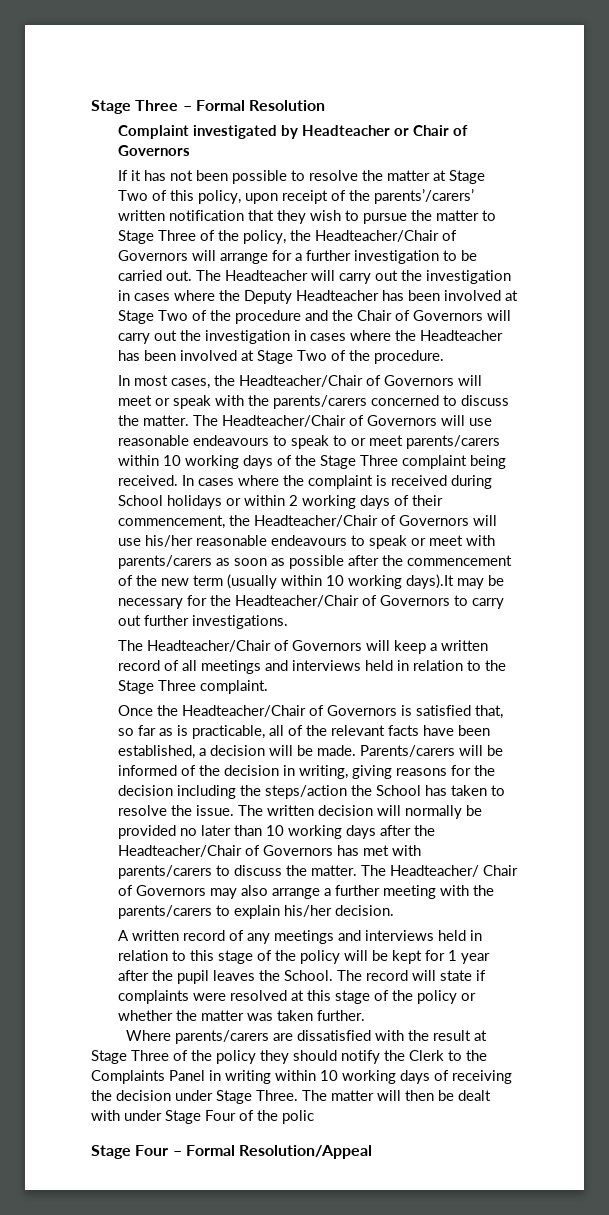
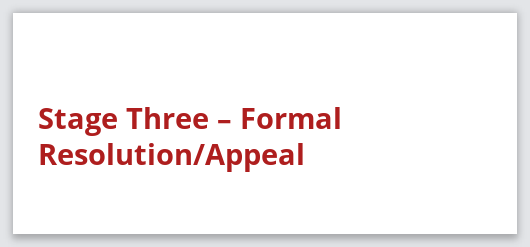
- Stage Three – Formal Resolution
- Complaint investigated by Headteacher or Chair of Governors
- If it has not been possible to resolve the matter at Stage Two of this policy, upon receipt of the parents’/carers’ written notification that they wish to pursue the matter to Stage Three of the policy, the Headteacher/Chair of Governors will arrange for a further investigation to be carried out. The Headteacher will carry out the investigation in cases where the Deputy Headteacher has been involved at Stage Two of the procedure and the Chair of Governors will carry out the investigation in cases where the Headteacher has been involved at Stage Two of the procedure.
- In most cases, the Headteacher/Chair of Governors will meet or speak with the parents/carers concerned to discuss the matter. The Headteacher/Chair of Governors will use reasonable endeavours to speak to or meet parents/carers within 10 working days of the Stage Three complaint being received. In cases where the complaint is received during School holidays or within 2 working days of their commencement, the Headteacher/Chair of Governors will use his/her reasonable endeavours to speak or meet with parents/carers as soon as possible after the commencement of the new term (usually within 10 working days).It may be necessary for the Headteacher/Chair of Governors to carry out further investigations.
- The Headteacher/Chair of Governors will keep a written record of all meetings and interviews held in relation to the Stage Three complaint.
- Once the Headteacher/Chair of Governors is satisfied that, so far as is practicable, all of the relevant facts have been established, a decision will be made. Parents/carers will be informed of the decision in writing, giving reasons for the decision including the steps/action the School has taken to resolve the issue. The written decision will normally be provided no later than 10 working days after the Headteacher/Chair of Governors has met with parents/carers to discuss the matter. The Headteacher/ Chair of Governors may also arrange a further meeting with the parents/carers to explain his/her decision.
- A written record of any meetings and interviews held in relation to this stage of the policy will be kept for 1 year after the pupil leaves the School. The record will state if complaints were resolved at this stage of the policy or whether the matter was taken further.
- Where parents/carers are dissatisfied with the result at Stage Three of the policy they should notify the Clerk to the Complaints Panel in writing within 10 working days of receiving the decision under Stage Three. The matter will then be dealt with under Stage Four of the polic
- Stage Four – Formal Resolution/Appeal
+ Stage Three – Formal Resolution/Appeal

